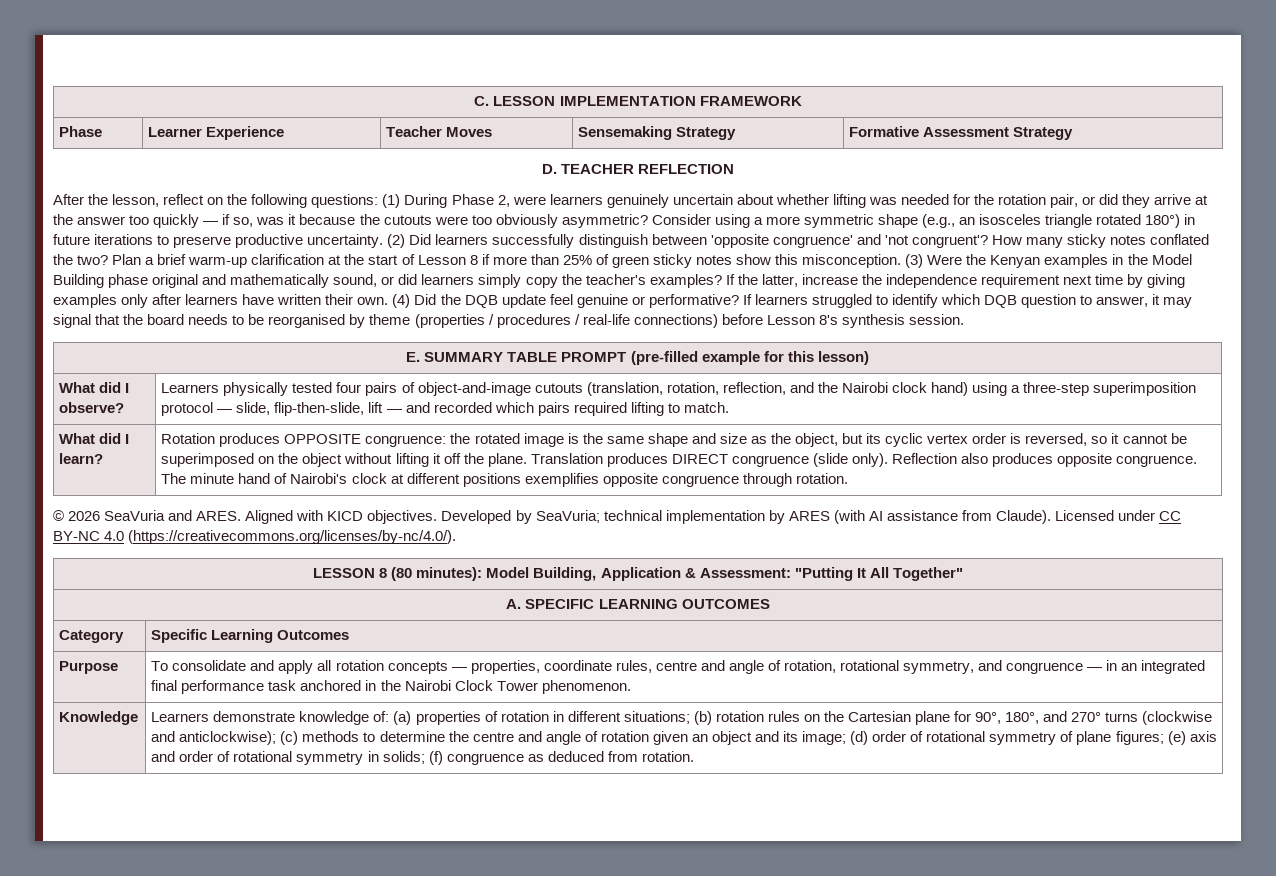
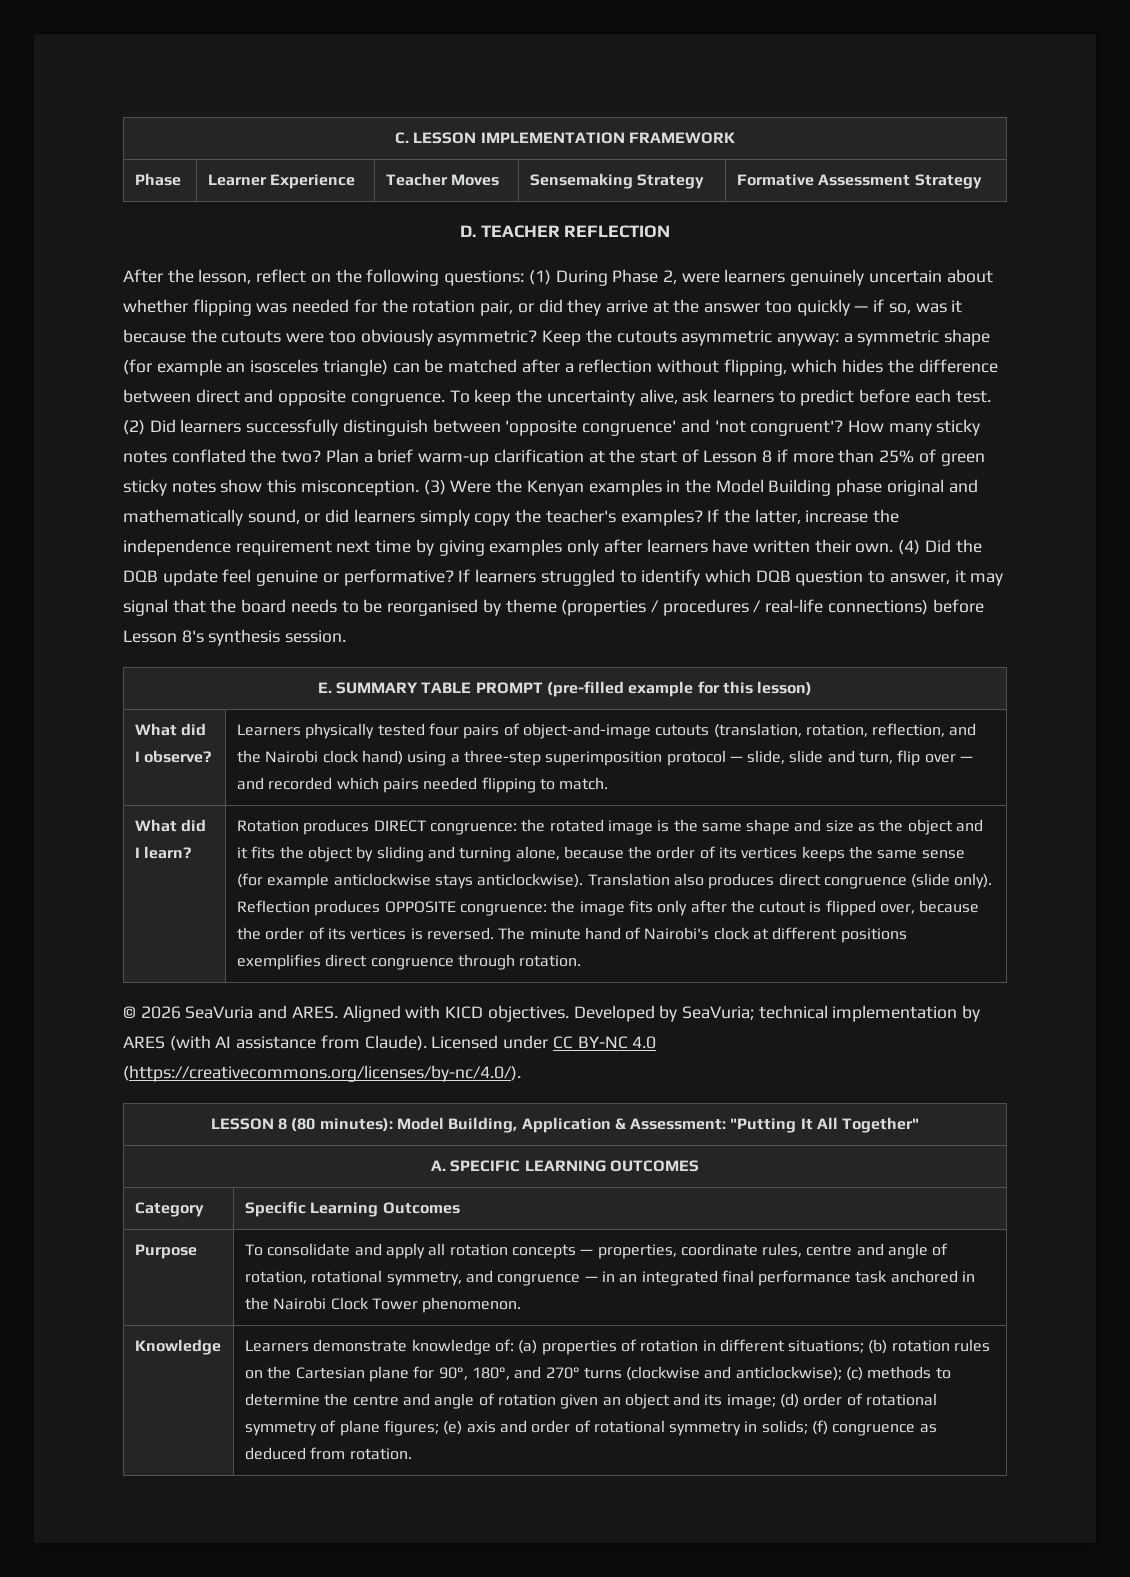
- After the lesson, reflect on the following questions: (1) During Phase 2, were learners genuinely uncertain about whether lifting was needed for the rotation pair, or did they arrive at the answer too quickly — if so, was it because the cutouts were too obviously asymmetric?
+ After the lesson, reflect on the following questions: (1) During Phase 2, were learners genuinely uncertain about whether flipping was needed for the rotation pair, or did they arrive at the answer too quickly — if so, was it because the cutouts were too obviously asymmetric?
- Consider using a more symmetric shape (e.g., an isosceles triangle rotated 180°) in future iterations to preserve productive uncertainty.
+ Keep the cutouts asymmetric anyway: a symmetric shape (for example an isosceles triangle) can be matched after a reflection without flipping, which hides the difference between direct and opposite congruence. To keep the uncertainty alive, ask learners to predict before each test.
- Learners physically tested four pairs of object-and-image cutouts (translation, rotation, reflection, and the Nairobi clock hand) using a three-step superimposition protocol — slide, flip-then-slide, lift — and recorded which pairs required lifting to match.
+ Learners physically tested four pairs of object-and-image cutouts (translation, rotation, reflection, and the Nairobi clock hand) using a three-step superimposition protocol — slide, slide and turn, flip over — and recorded which pairs needed flipping to match.
- Rotation produces OPPOSITE congruence: the rotated image is the same shape and size as the object, but its cyclic vertex order is reversed, so it cannot be superimposed on the object without lifting it off the plane. Translation produces DIRECT congruence (slide only). Reflection also produces opposite congruence.
+ Rotation produces DIRECT congruence: the rotated image is the same shape and size as the object and it fits the object by sliding and turning alone, because the order of its vertices keeps the same sense (for example anticlockwise stays anticlockwise). Translation also produces direct congruence (slide only). Reflection produces OPPOSITE congruence: the image fits only after the cutout is flipped over, because the order of its vertices is reversed.
- The minute hand of Nairobi's clock at different positions exemplifies opposite congruence through rotation.
+ The minute hand of Nairobi's clock at different positions exemplifies direct congruence through rotation.

